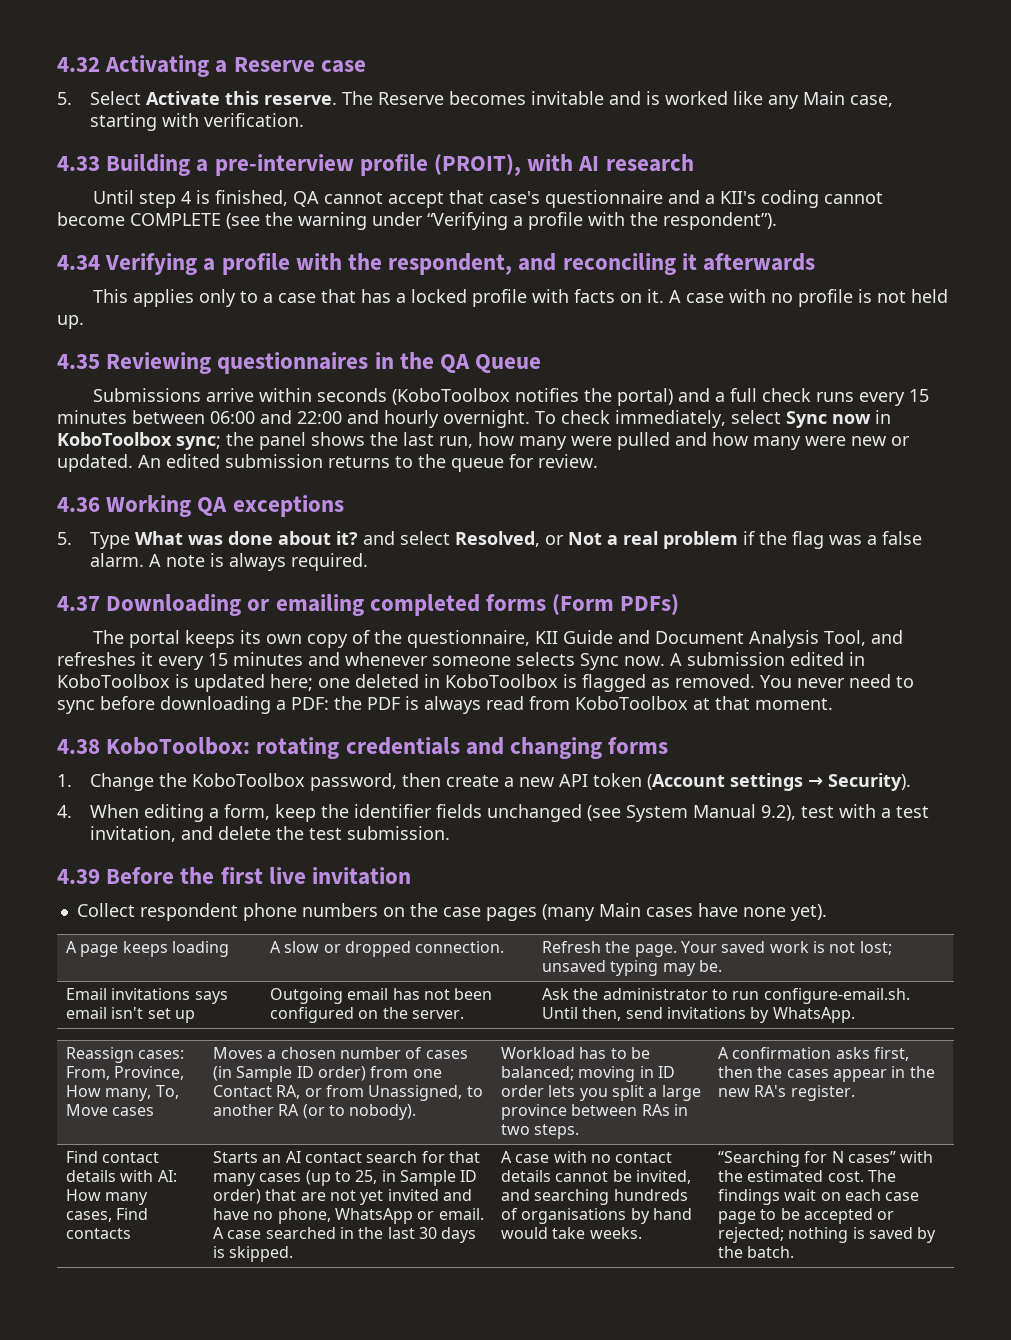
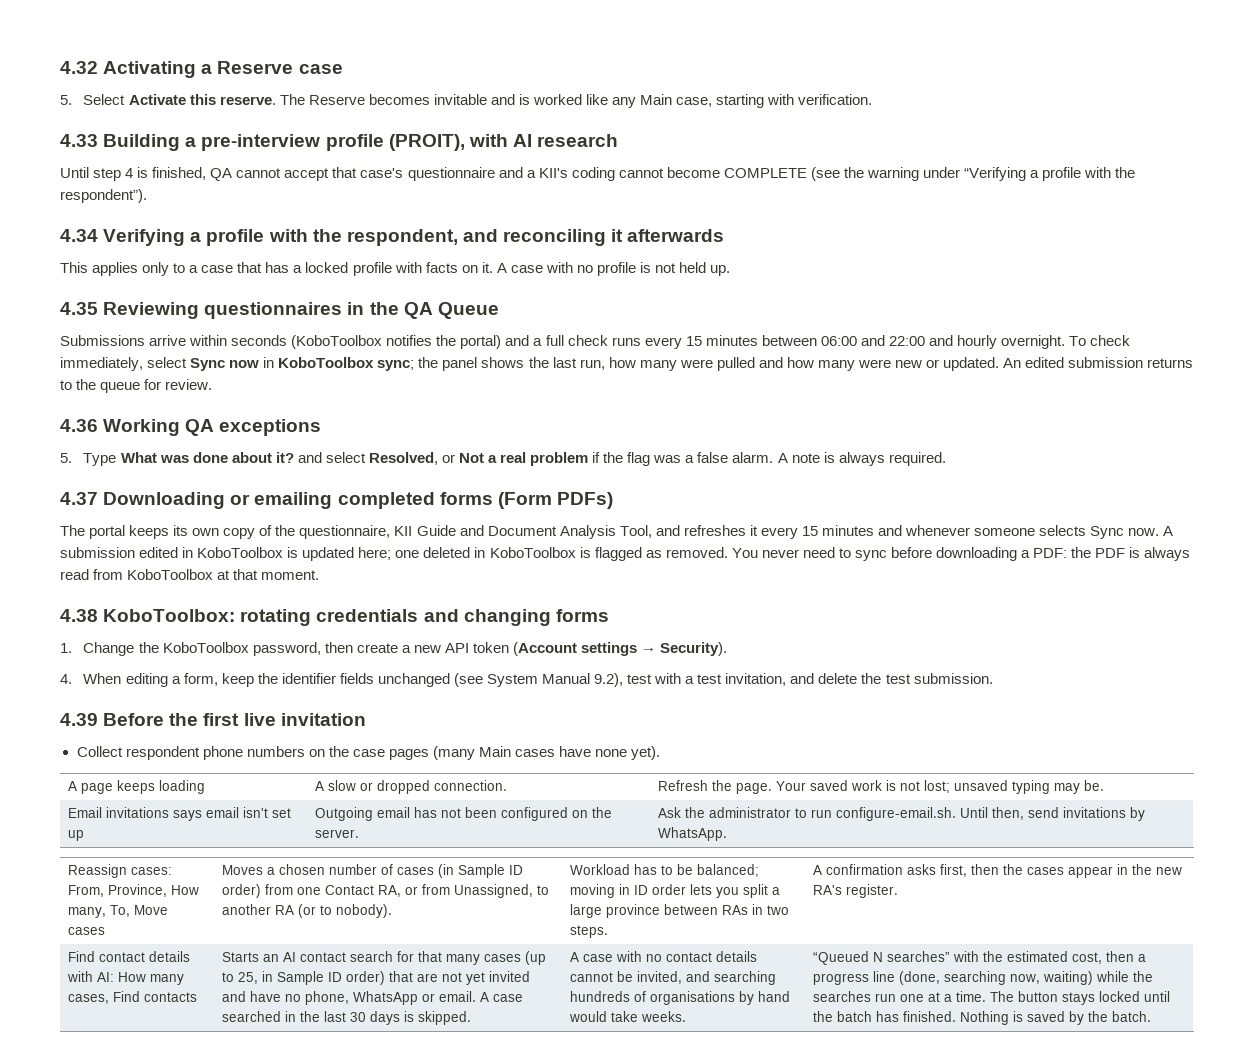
- “Searching for N cases” with the estimated cost. The findings wait on each case page to be accepted or rejected; nothing is saved by the batch.
+ “Queued N searches” with the estimated cost, then a progress line (done, searching now, waiting) while the searches run one at a time. The button stays locked until the batch has finished. Nothing is saved by the batch.

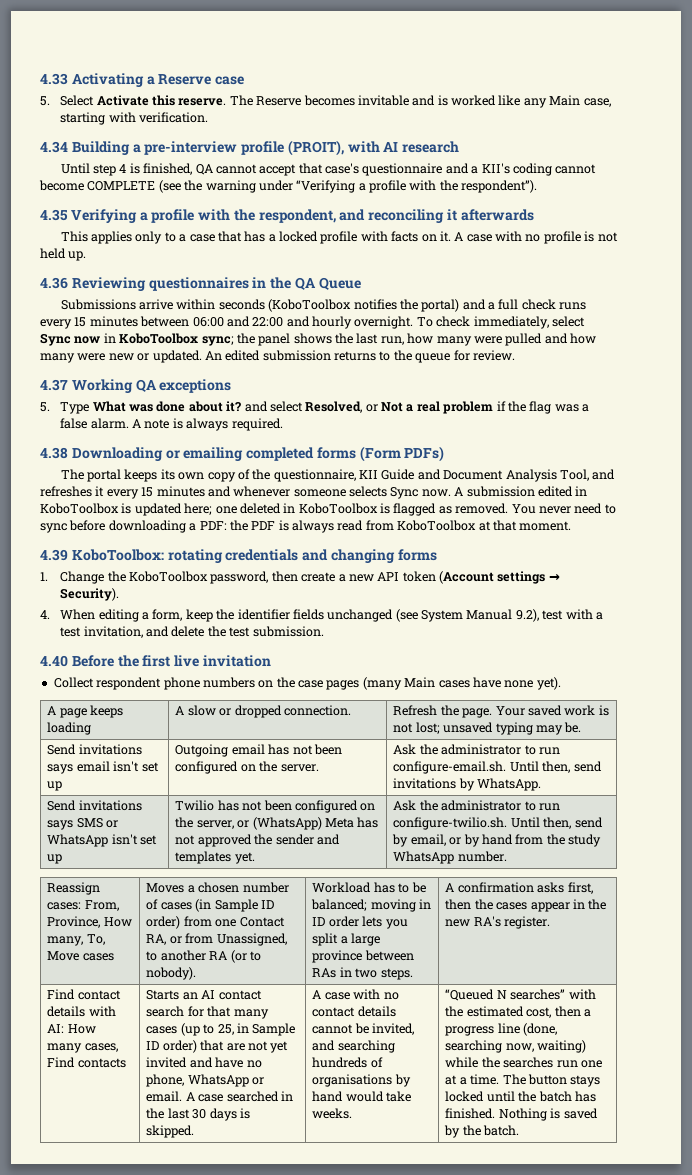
- 4.32 Activating a Reserve case
+ 4.33 Activating a Reserve case
- 4.33 Building a pre-interview profile (PROIT), with AI research
+ 4.34 Building a pre-interview profile (PROIT), with AI research
- 4.34 Verifying a profile with the respondent, and reconciling it afterwards
+ 4.35 Verifying a profile with the respondent, and reconciling it afterwards
- 4.35 Reviewing questionnaires in the QA Queue
+ 4.36 Reviewing questionnaires in the QA Queue
- 4.36 Working QA exceptions
+ 4.37 Working QA exceptions
- 4.37 Downloading or emailing completed forms (Form PDFs)
+ 4.38 Downloading or emailing completed forms (Form PDFs)
- 4.38 KoboToolbox: rotating credentials and changing forms
+ 4.39 KoboToolbox: rotating credentials and changing forms
- 4.39 Before the first live invitation
+ 4.40 Before the first live invitation
- Email invitations says email isn't set up | Outgoing email has not been configured on the server. | Ask the administrator to run configure-email.sh. Until then, send invitations by WhatsApp.
+ Send invitations says email isn't set up | Outgoing email has not been configured on the server. | Ask the administrator to run configure-email.sh. Until then, send invitations by WhatsApp.
+ Send invitations says SMS or WhatsApp isn't set up | Twilio has not been configured on the server, or (WhatsApp) Meta has not approved the sender and templates yet. | Ask the administrator to run configure-twilio.sh. Until then, send by email, or by hand from the study WhatsApp number.

